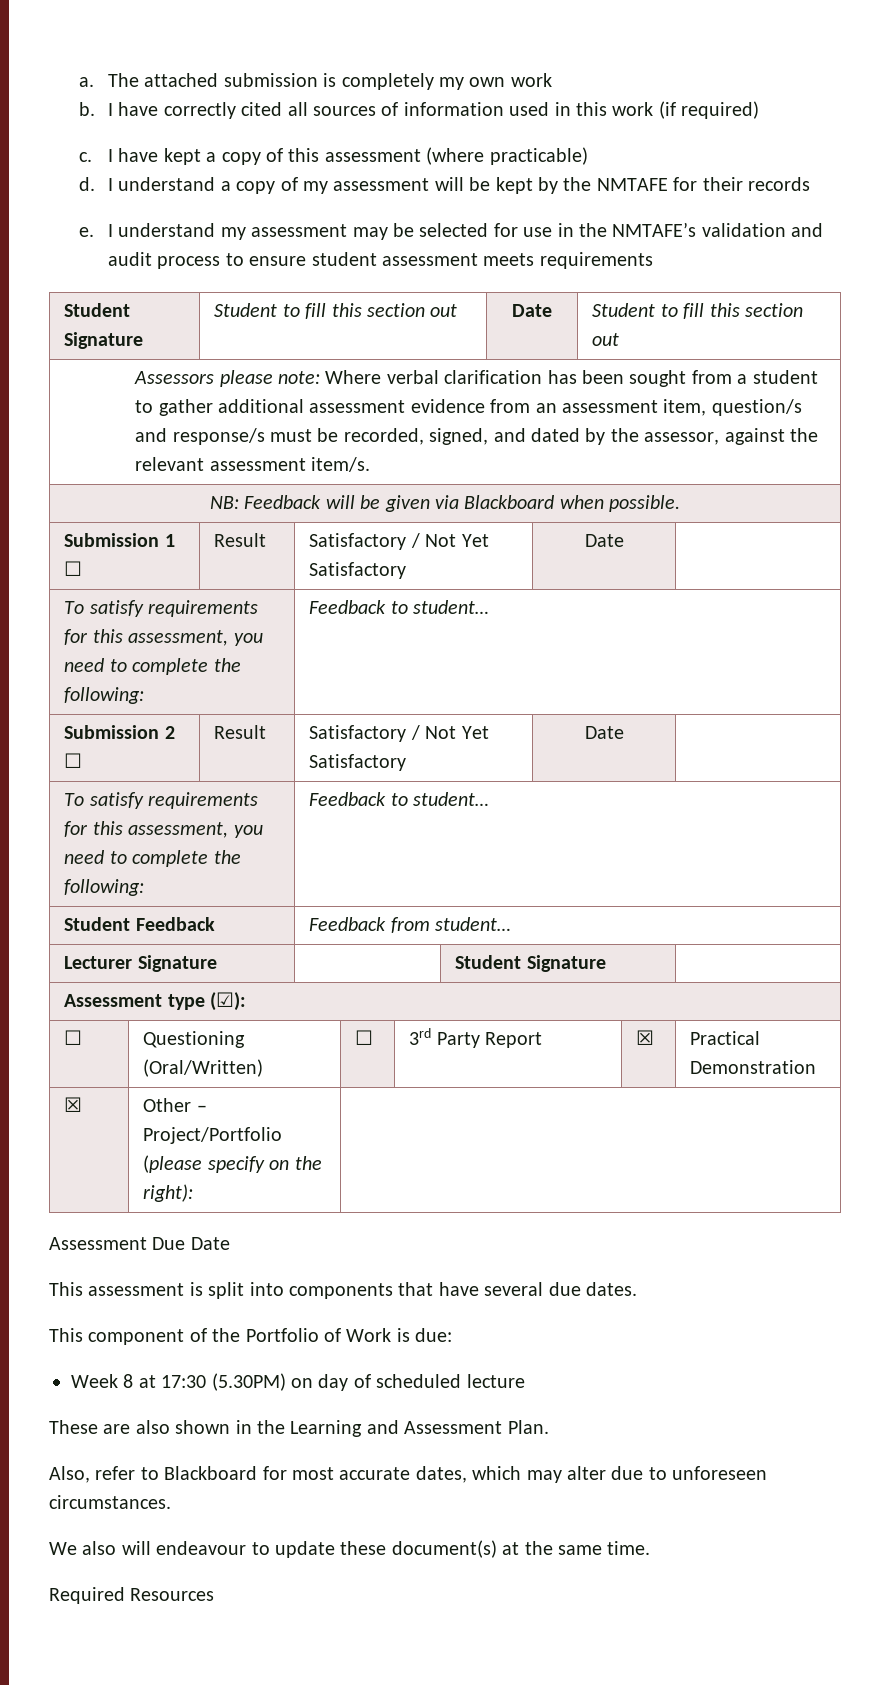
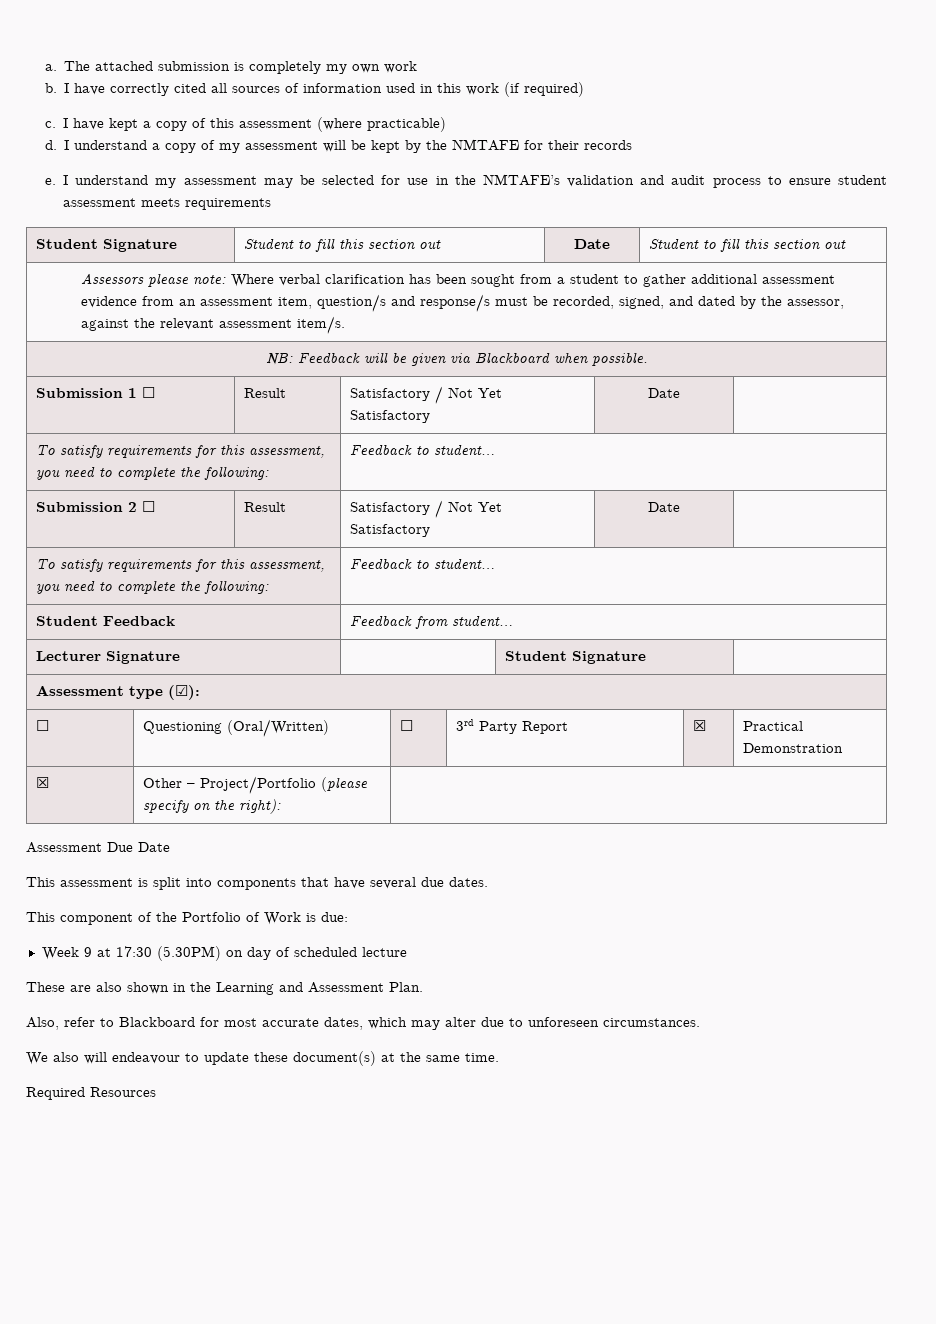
- Week 8 at 17:30 (5.30PM) on day of scheduled lecture
+ Week 9 at 17:30 (5.30PM) on day of scheduled lecture

